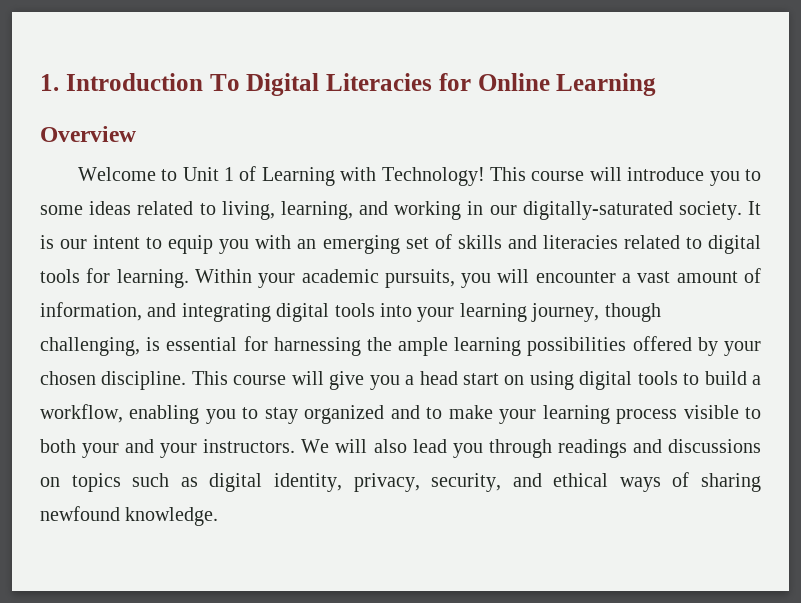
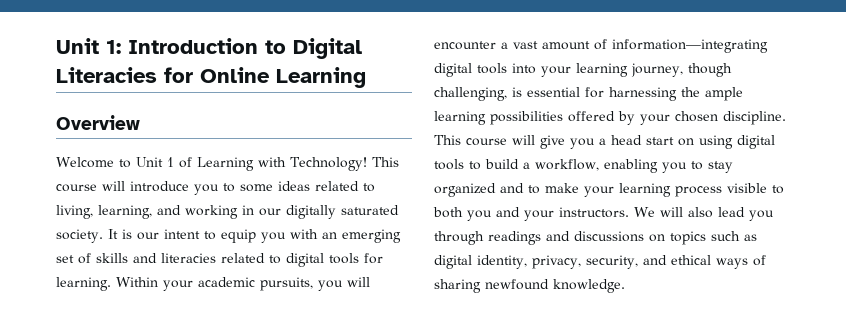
- 1. Introduction To Digital Literacies for Online Learning
+ Unit 1: Introduction to Digital Literacies for Online Learning
- This course will introduce you to some ideas related to living, learning, and working in our digitally-saturated society.
+ This course will introduce you to some ideas related to living, learning, and working in our digitally saturated society.
- Within your academic pursuits, you will encounter a vast amount of information, and integrating digital tools into your learning journey, though challenging, is essential for harnessing the ample learning possibilities offered by your chosen discipline.
+ Within your academic pursuits, you will encounter a vast amount of information—integrating digital tools into your learning journey, though challenging, is essential for harnessing the ample learning possibilities offered by your chosen discipline.
- This course will give you a head start on using digital tools to build a workflow, enabling you to stay organized and to make your learning process visible to both your and your instructors.
+ This course will give you a head start on using digital tools to build a workflow, enabling you to stay organized and to make your learning process visible to both you and your instructors.

